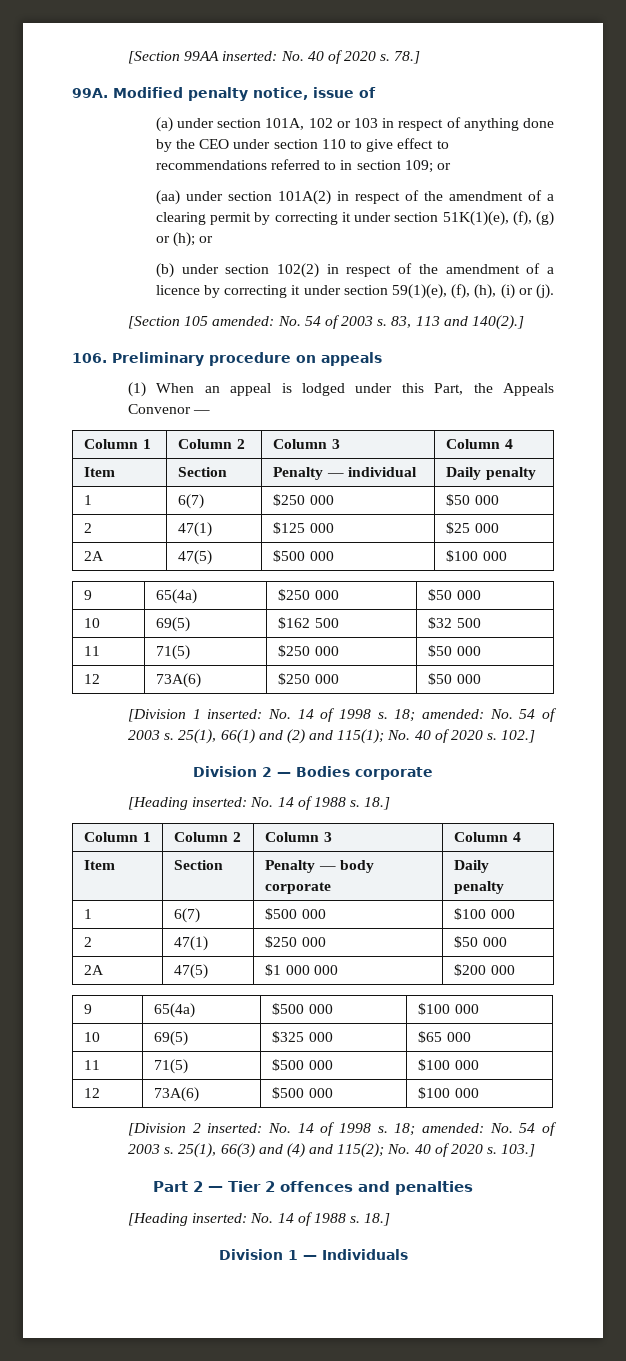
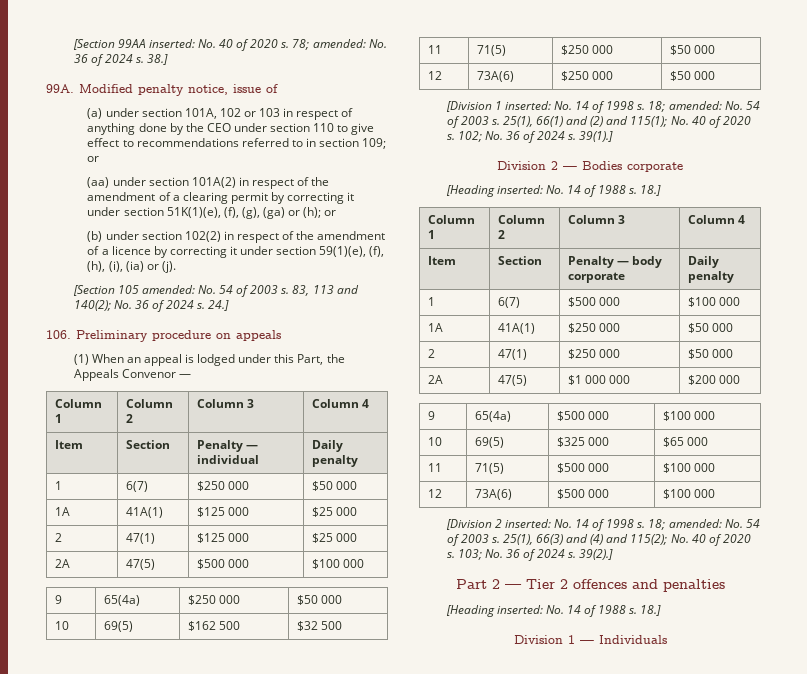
- 78.]
+ 78; amended: No. 36 of 2024 s. 38.]
- (aa) under section 101A(2) in respect of the amendment of a clearing permit by correcting it under section 51K(1)(e), (f), (g) or (h); or
+ (aa) under section 101A(2) in respect of the amendment of a clearing permit by correcting it under section 51K(1)(e), (f), (g), (ga) or (h); or
- (b) under section 102(2) in respect of the amendment of a licence by correcting it under section 59(1)(e), (f), (h), (i) or (j).
+ (b) under section 102(2) in respect of the amendment of a licence by correcting it under section 59(1)(e), (f), (h), (i), (ia) or (j).
- 83, 113 and 140(2).]
+ 83, 113 and 140(2); No. 36 of 2024 s. 24.]
+ 1A | 41A(1) | $125 000 | $25 000
- 102.]
+ 102; No. 36 of 2024 s. 39(1).]
+ 1A | 41A(1) | $250 000 | $50 000
- 103.]
+ 103; No. 36 of 2024 s. 39(2).]

